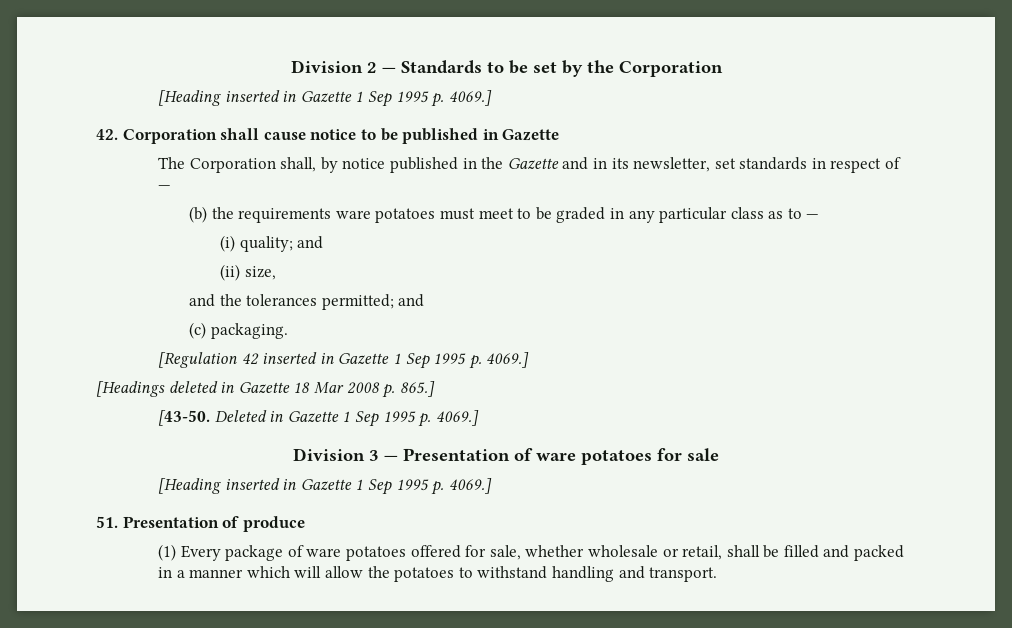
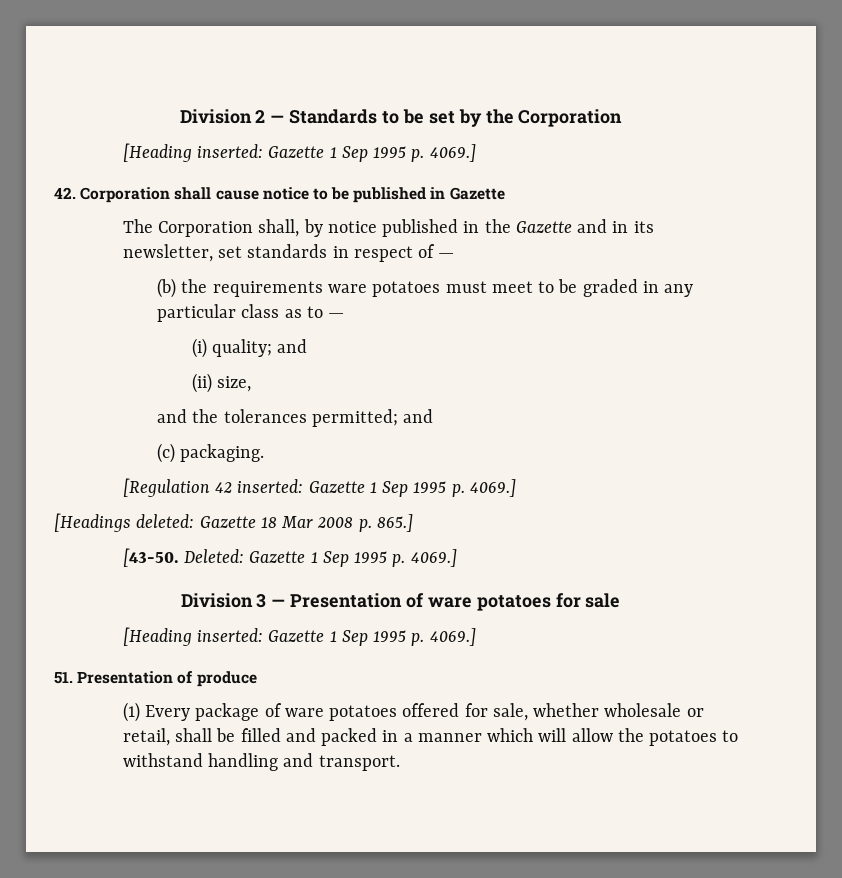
  Division 2 — Standards to be set by the Corporation
- [Heading inserted in Gazette 1 Sep 1995 p. 4069.]
+ [Heading inserted: Gazette 1 Sep 1995 p. 4069.]
- [Regulation 42 inserted in Gazette 1 Sep 1995 p. 4069.]
+ [Regulation 42 inserted: Gazette 1 Sep 1995 p. 4069.]
- [Headings deleted in Gazette 18 Mar 2008 p. 865.]
+ [Headings deleted: Gazette 18 Mar 2008 p. 865.]
- Deleted in Gazette 1 Sep 1995 p. 4069.]
+ Deleted: Gazette 1 Sep 1995 p. 4069.]
  Division 3 — Presentation of ware potatoes for sale
- [Heading inserted in Gazette 1 Sep 1995 p. 4069.]
+ [Heading inserted: Gazette 1 Sep 1995 p. 4069.]

